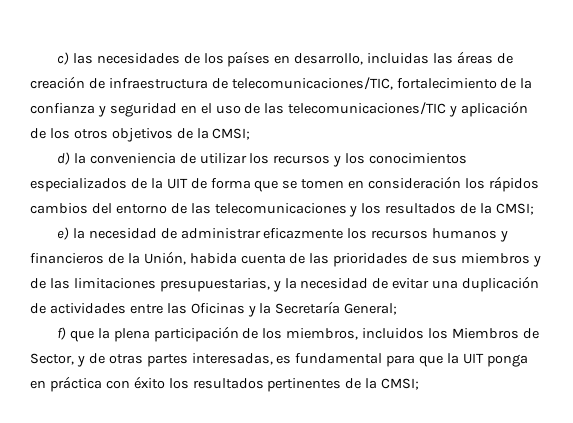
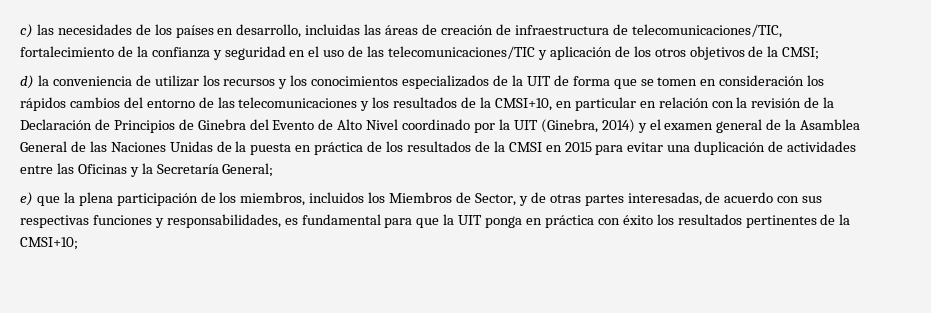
- d) la conveniencia de utilizar los recursos y los conocimientos especializados de la UIT de forma que se tomen en consideración los rápidos cambios del entorno de las telecomunicaciones y los resultados de la CMSI;
- e) la necesidad de administrar eficazmente los recursos humanos y financieros de la Unión, habida cuenta de las prioridades de sus miembros y de las limitaciones presupuestarias, y la necesidad de evitar una duplicación de actividades entre las Oficinas y la Secretaría General;
+ d) la conveniencia de utilizar los recursos y los conocimientos especializados de la UIT de forma que se tomen en consideración los rápidos cambios del entorno de las telecomunicaciones y los resultados de la CMSI+10, en particular en relación con la revisión de la Declaración de Principios de Ginebra del Evento de Alto Nivel coordinado por la UIT (Ginebra, 2014) y el examen general de la Asamblea General de las Naciones Unidas de la puesta en práctica de los resultados de la CMSI en 2015 para evitar una duplicación de actividades entre las Oficinas y la Secretaría General;
- f) que la plena participación de los miembros, incluidos los Miembros de Sector, y de otras partes interesadas, es fundamental para que la UIT ponga en práctica con éxito los resultados pertinentes de la CMSI;
+ e) que la plena participación de los miembros, incluidos los Miembros de Sector, y de otras partes interesadas, de acuerdo con sus respectivas funciones y responsabilidades, es fundamental para que la UIT ponga en práctica con éxito los resultados pertinentes de la CMSI+10;

